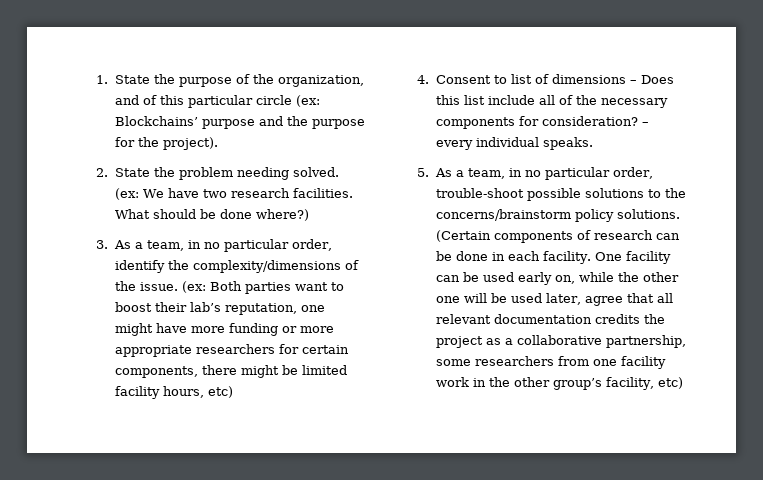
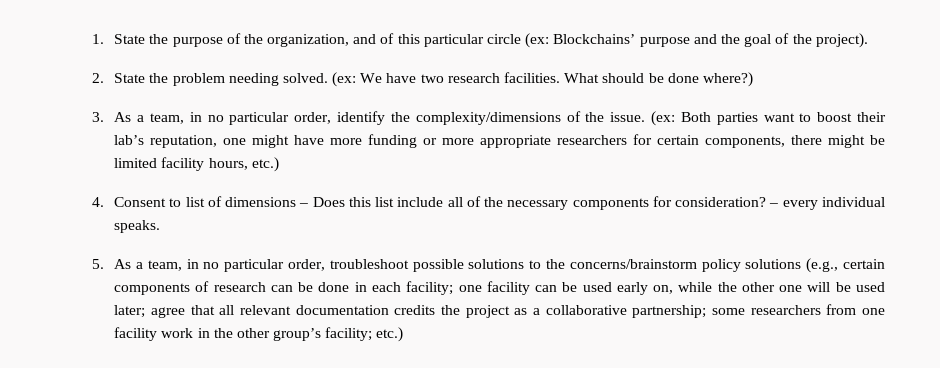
- 1. State the purpose of the organization, and of this particular circle (ex: Blockchains’ purpose and the purpose for the project).
+ 1. State the purpose of the organization, and of this particular circle (ex: Blockchains’ purpose and the goal of the project).
- (ex: Both parties want to boost their lab’s reputation, one might have more funding or more appropriate researchers for certain components, there might be limited facility hours, etc)
+ (ex: Both parties want to boost their lab’s reputation, one might have more funding or more appropriate researchers for certain components, there might be limited facility hours, etc.)
- 5. As a team, in no particular order, trouble-shoot possible solutions to the concerns/brainstorm policy solutions. (Certain components of research can be done in each facility. One facility can be used early on, while the other one will be used later, agree that all relevant documentation credits the project as a collaborative partnership, some researchers from one facility work in the other group’s facility, etc)
+ 5. As a team, in no particular order, troubleshoot possible solutions to the concerns/brainstorm policy solutions (e.g., certain components of research can be done in each facility; one facility can be used early on, while the other one will be used later; agree that all relevant documentation credits the project as a collaborative partnership; some researchers from one facility work in the other group’s facility; etc.)

